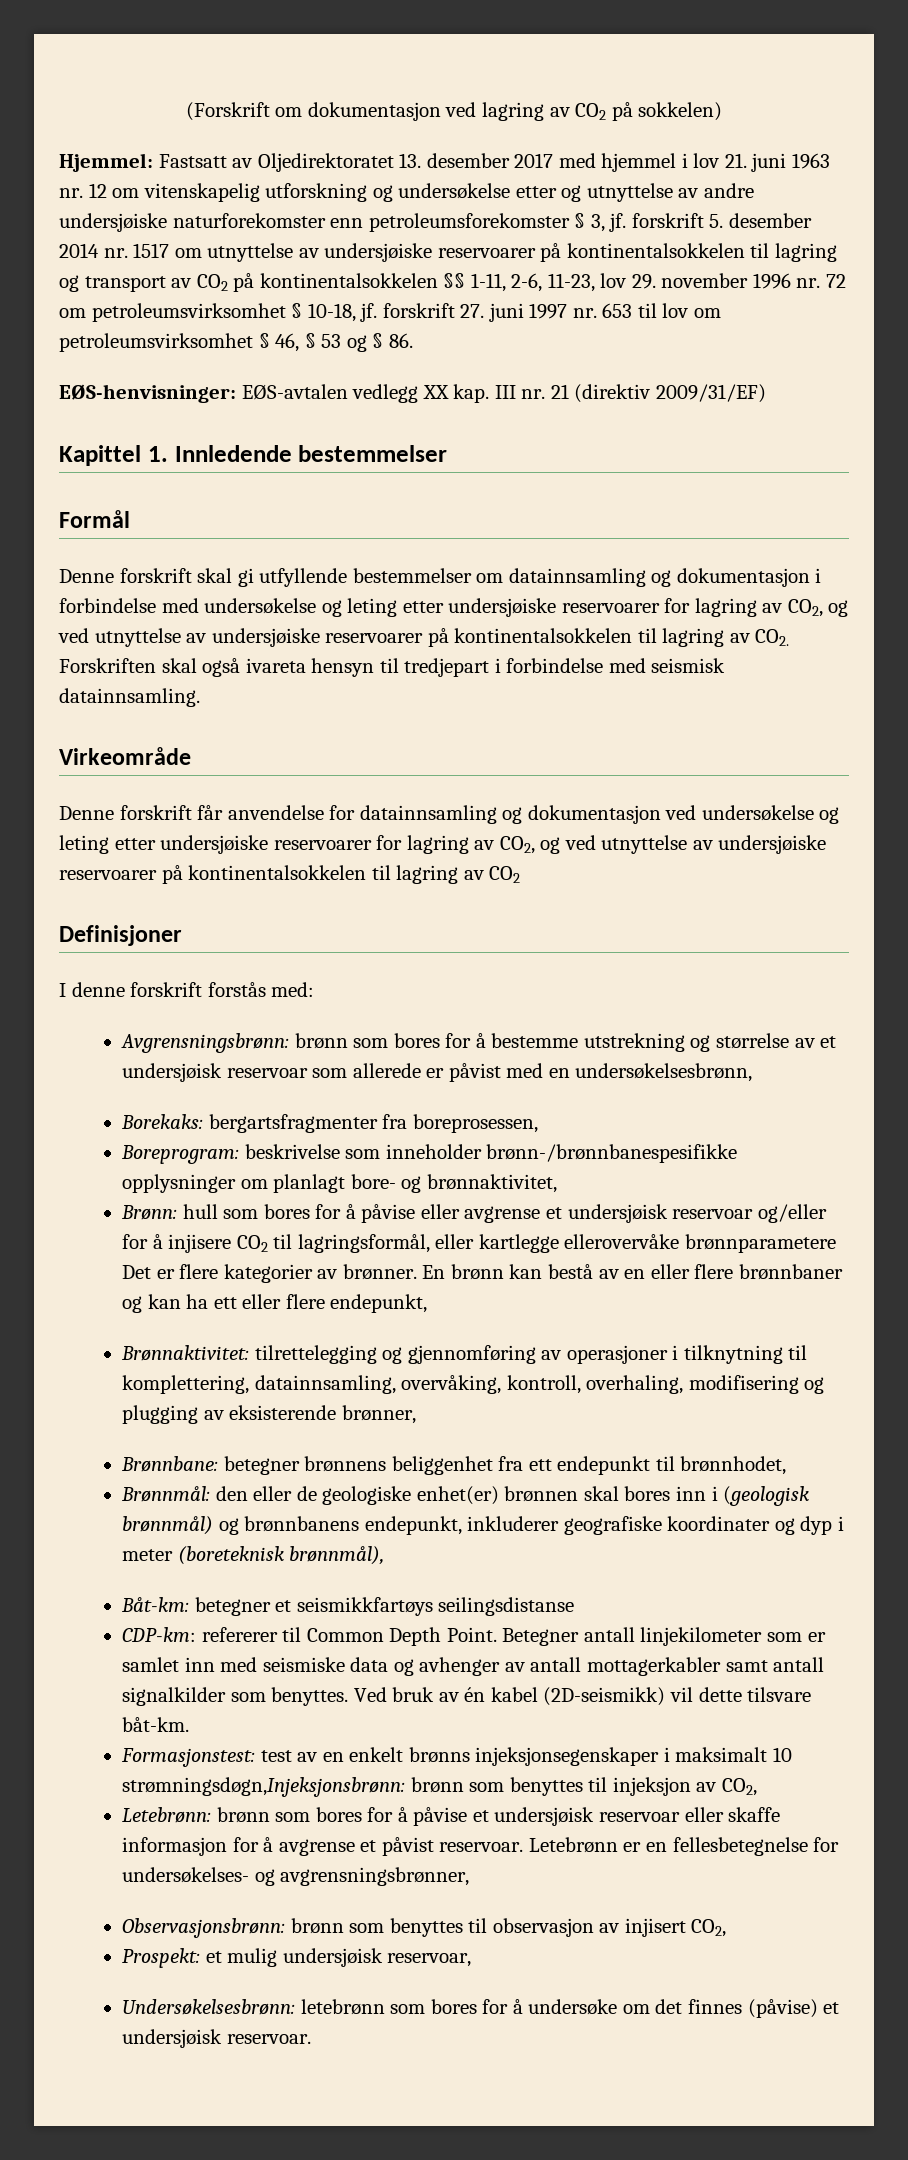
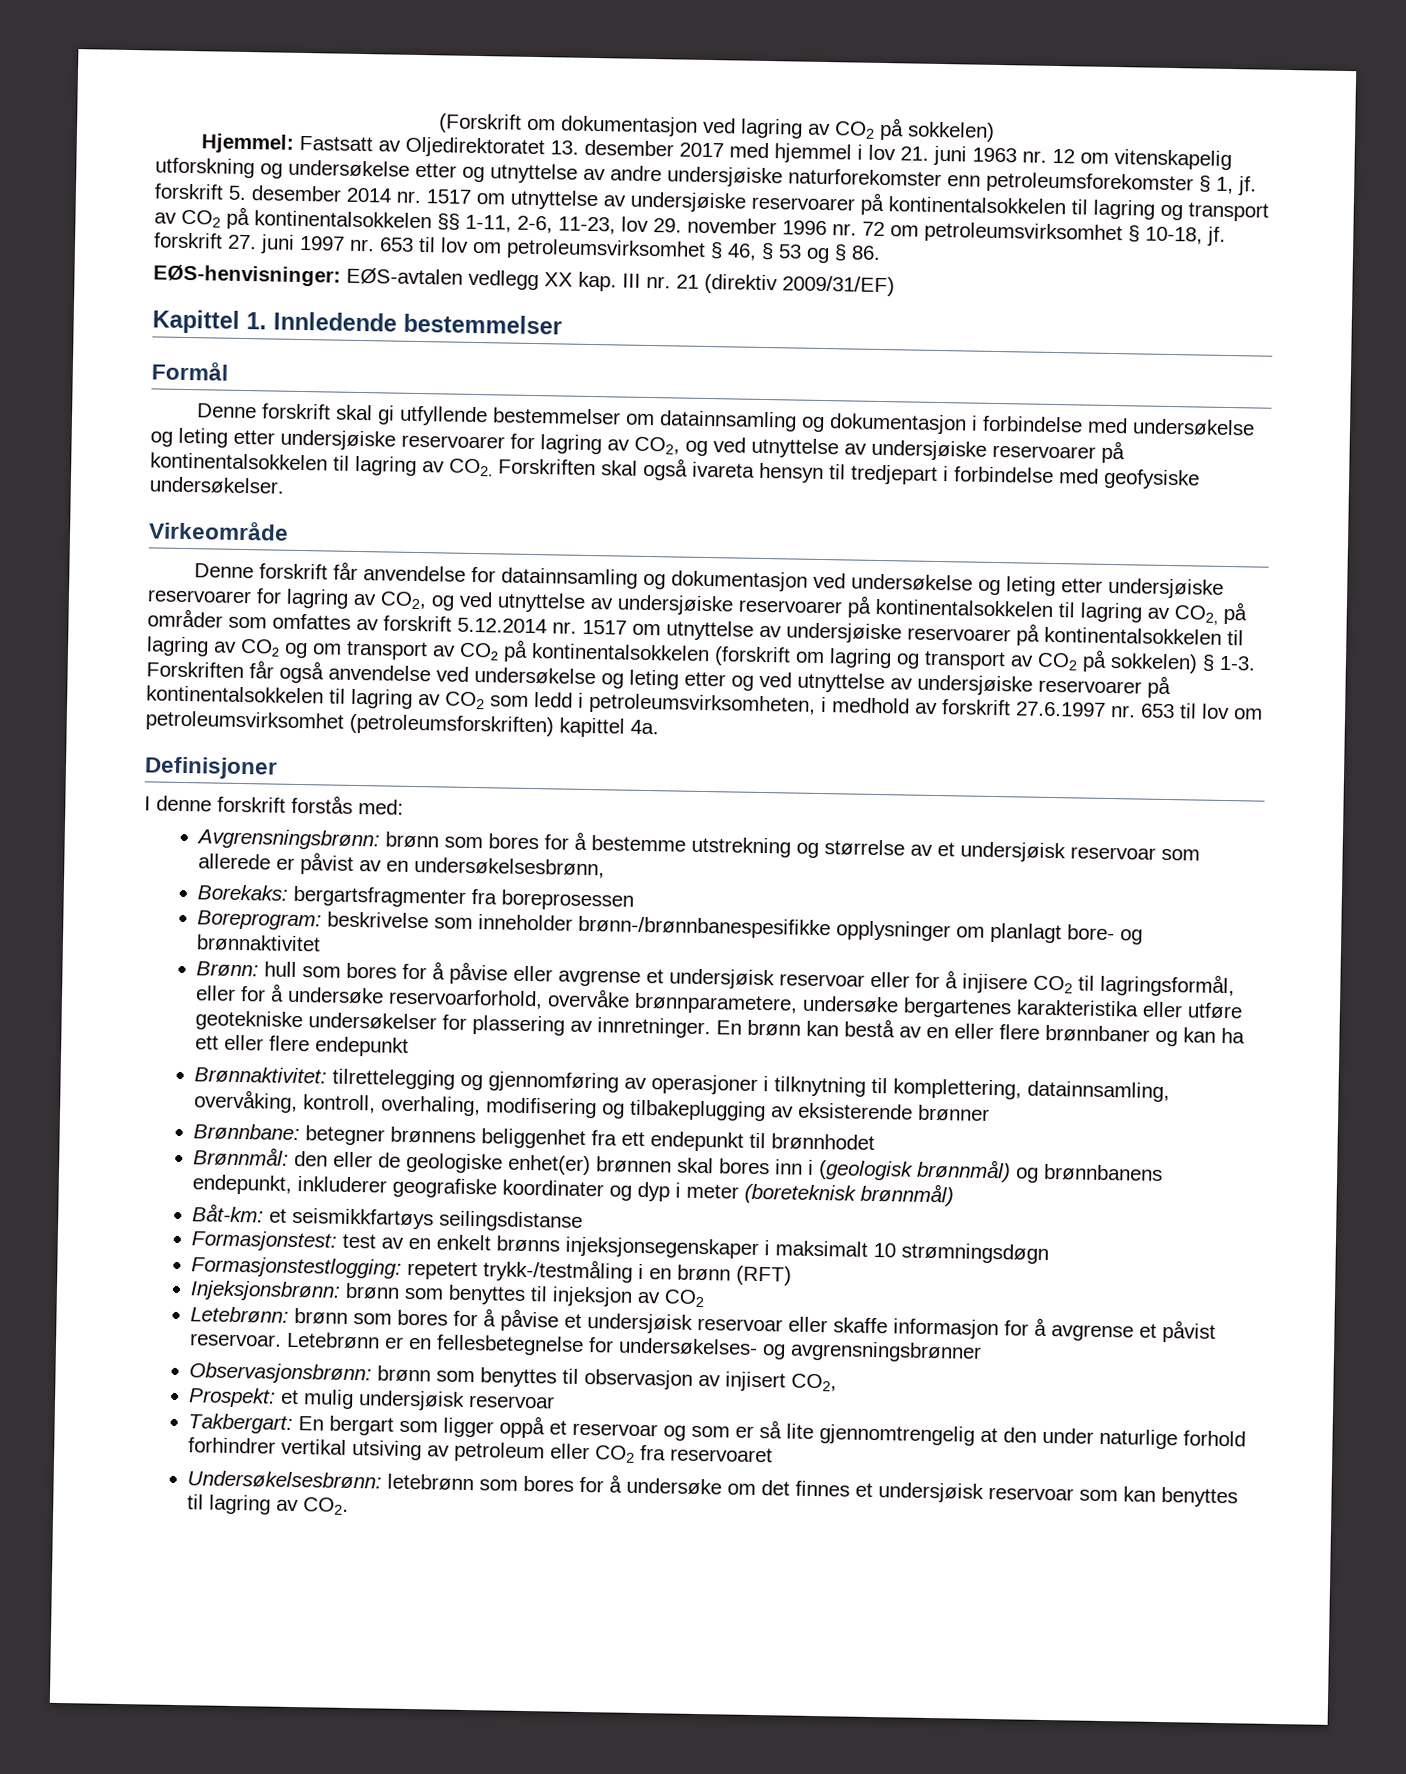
- Fastsatt av Oljedirektoratet 13. desember 2017 med hjemmel i lov 21. juni 1963 nr. 12 om vitenskapelig utforskning og undersøkelse etter og utnyttelse av andre undersjøiske naturforekomster enn petroleumsforekomster § 3, jf. forskrift 5. desember 2014 nr. 1517 om utnyttelse av undersjøiske reservoarer på kontinentalsokkelen til lagring og transport av CO2 på kontinentalsokkelen §§ 1-11, 2-6, 11-23, lov 29. november 1996 nr. 72 om petroleumsvirksomhet § 10-18, jf. forskrift 27. juni 1997 nr. 653 til lov om petroleumsvirksomhet § 46, § 53 og § 86.
+ Fastsatt av Oljedirektoratet 13. desember 2017 med hjemmel i lov 21. juni 1963 nr. 12 om vitenskapelig utforskning og undersøkelse etter og utnyttelse av andre undersjøiske naturforekomster enn petroleumsforekomster § 1, jf. forskrift 5. desember 2014 nr. 1517 om utnyttelse av undersjøiske reservoarer på kontinentalsokkelen til lagring og transport av CO2 på kontinentalsokkelen §§ 1-11, 2-6, 11-23, lov 29. november 1996 nr. 72 om petroleumsvirksomhet § 10-18, jf. forskrift 27. juni 1997 nr. 653 til lov om petroleumsvirksomhet § 46, § 53 og § 86.
- Denne forskrift skal gi utfyllende bestemmelser om datainnsamling og dokumentasjon i forbindelse med undersøkelse og leting etter undersjøiske reservoarer for lagring av CO2, og ved utnyttelse av undersjøiske reservoarer på kontinentalsokkelen til lagring av CO2. Forskriften skal også ivareta hensyn til tredjepart i forbindelse med seismisk datainnsamling.
+ Denne forskrift skal gi utfyllende bestemmelser om datainnsamling og dokumentasjon i forbindelse med undersøkelse og leting etter undersjøiske reservoarer for lagring av CO2, og ved utnyttelse av undersjøiske reservoarer på kontinentalsokkelen til lagring av CO2. Forskriften skal også ivareta hensyn til tredjepart i forbindelse med geofysiske undersøkelser.
- Denne forskrift får anvendelse for datainnsamling og dokumentasjon ved undersøkelse og leting etter undersjøiske reservoarer for lagring av CO2, og ved utnyttelse av undersjøiske reservoarer på kontinentalsokkelen til lagring av CO2
+ Denne forskrift får anvendelse for datainnsamling og dokumentasjon ved undersøkelse og leting etter undersjøiske reservoarer for lagring av CO2, og ved utnyttelse av undersjøiske reservoarer på kontinentalsokkelen til lagring av CO2, på områder som omfattes av forskrift 5.12.2014 nr. 1517 om utnyttelse av undersjøiske reservoarer på kontinentalsokkelen til lagring av CO₂ og om transport av CO₂ på kontinentalsokkelen (forskrift om lagring og transport av CO2 på sokkelen) § 1-3. Forskriften får også anvendelse ved undersøkelse og leting etter og ved utnyttelse av undersjøiske reservoarer på kontinentalsokkelen til lagring av CO2 som ledd i petroleumsvirksomheten, i medhold av forskrift 27.6.1997 nr. 653 til lov om petroleumsvirksomhet (petroleumsforskriften) kapittel 4a.
- Avgrensningsbrønn: brønn som bores for å bestemme utstrekning og størrelse av et undersjøisk reservoar som allerede er påvist med en undersøkelsesbrønn,
+ Avgrensningsbrønn: brønn som bores for å bestemme utstrekning og størrelse av et undersjøisk reservoar som allerede er påvist av en undersøkelsesbrønn,
- Borekaks: bergartsfragmenter fra boreprosessen,
+ Borekaks: bergartsfragmenter fra boreprosessen
- Boreprogram: beskrivelse som inneholder brønn-/brønnbanespesifikke opplysninger om planlagt bore- og brønnaktivitet,
+ Boreprogram: beskrivelse som inneholder brønn-/brønnbanespesifikke opplysninger om planlagt bore- og brønnaktivitet
- Brønn: hull som bores for å påvise eller avgrense et undersjøisk reservoar og/eller for å injisere CO2 til lagringsformål, eller kartlegge ellerovervåke brønnparametere Det er flere kategorier av brønner.
+ Brønn: hull som bores for å påvise eller avgrense et undersjøisk reservoar eller for å injisere CO2 til lagringsformål, eller for å undersøke reservoarforhold, overvåke brønnparametere, undersøke bergartenes karakteristika eller utføre geotekniske undersøkelser for plassering av innretninger.
- En brønn kan bestå av en eller flere brønnbaner og kan ha ett eller flere endepunkt,
+ En brønn kan bestå av en eller flere brønnbaner og kan ha ett eller flere endepunkt
- Brønnaktivitet: tilrettelegging og gjennomføring av operasjoner i tilknytning til komplettering, datainnsamling, overvåking, kontroll, overhaling, modifisering og plugging av eksisterende brønner,
+ Brønnaktivitet: tilrettelegging og gjennomføring av operasjoner i tilknytning til komplettering, datainnsamling, overvåking, kontroll, overhaling, modifisering og tilbakeplugging av eksisterende brønner
- Brønnbane: betegner brønnens beliggenhet fra ett endepunkt til brønnhodet,
+ Brønnbane: betegner brønnens beliggenhet fra ett endepunkt til brønnhodet
- Brønnmål: den eller de geologiske enhet(er) brønnen skal bores inn i (geologisk brønnmål) og brønnbanens endepunkt, inkluderer geografiske koordinater og dyp i meter (boreteknisk brønnmål),
+ Brønnmål: den eller de geologiske enhet(er) brønnen skal bores inn i (geologisk brønnmål) og brønnbanens endepunkt, inkluderer geografiske koordinater og dyp i meter (boreteknisk brønnmål)
- Båt-km: betegner et seismikkfartøys seilingsdistanse
+ Båt-km: et seismikkfartøys seilingsdistanse
- CDP-km: refererer til Common Depth Point. Betegner antall linjekilometer som er samlet inn med seismiske data og avhenger av antall mottagerkabler samt antall signalkilder som benyttes. Ved bruk av én kabel (2D-seismikk) vil dette tilsvare båt-km.
- Formasjonstest: test av en enkelt brønns injeksjonsegenskaper i maksimalt 10 strømningsdøgn,Injeksjonsbrønn: brønn som benyttes til injeksjon av CO2,
+ Formasjonstest: test av en enkelt brønns injeksjonsegenskaper i maksimalt 10 strømningsdøgn
+ Formasjonstestlogging: repetert trykk-/testmåling i en brønn (RFT)
+ Injeksjonsbrønn: brønn som benyttes til injeksjon av CO2
- Letebrønn er en fellesbetegnelse for undersøkelses- og avgrensningsbrønner,
+ Letebrønn er en fellesbetegnelse for undersøkelses- og avgrensningsbrønner
- Prospekt: et mulig undersjøisk reservoar,
+ Prospekt: et mulig undersjøisk reservoar
+ Takbergart: En bergart som ligger oppå et reservoar og som er så lite gjennomtrengelig at den under naturlige forhold forhindrer vertikal utsiving av petroleum eller CO2 fra reservoaret
- Undersøkelsesbrønn: letebrønn som bores for å undersøke om det finnes (påvise) et undersjøisk reservoar.
+ Undersøkelsesbrønn: letebrønn som bores for å undersøke om det finnes et undersjøisk reservoar som kan benyttes til lagring av CO2.

